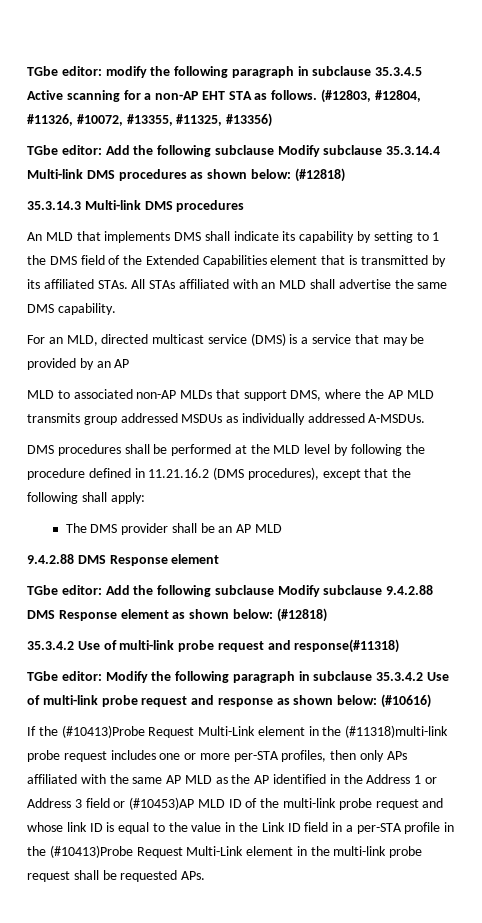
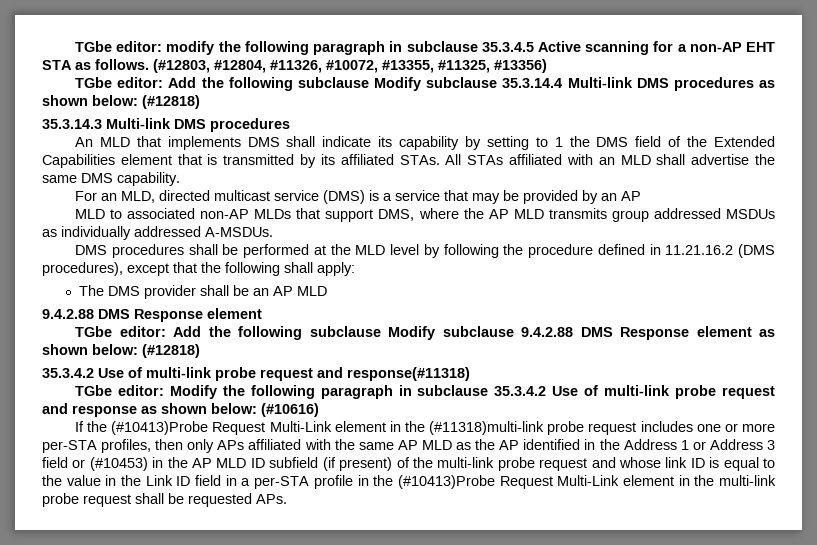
- If the (#10413)Probe Request Multi-Link element in the (#11318)multi-link probe request includes one or more per-STA profiles, then only APs affiliated with the same AP MLD as the AP identified in the Address 1 or Address 3 field or (#10453)AP MLD ID of the multi-link probe request and whose link ID is equal to the value in the Link ID field in a per-STA profile in the (#10413)Probe Request Multi-Link element in the multi-link probe request shall be requested APs.
+ If the (#10413)Probe Request Multi-Link element in the (#11318)multi-link probe request includes one or more per-STA profiles, then only APs affiliated with the same AP MLD as the AP identified in the Address 1 or Address 3 field or (#10453) in the AP MLD ID subfield (if present) of the multi-link probe request and whose link ID is equal to the value in the Link ID field in a per-STA profile in the (#10413)Probe Request Multi-Link element in the multi-link probe request shall be requested APs.

